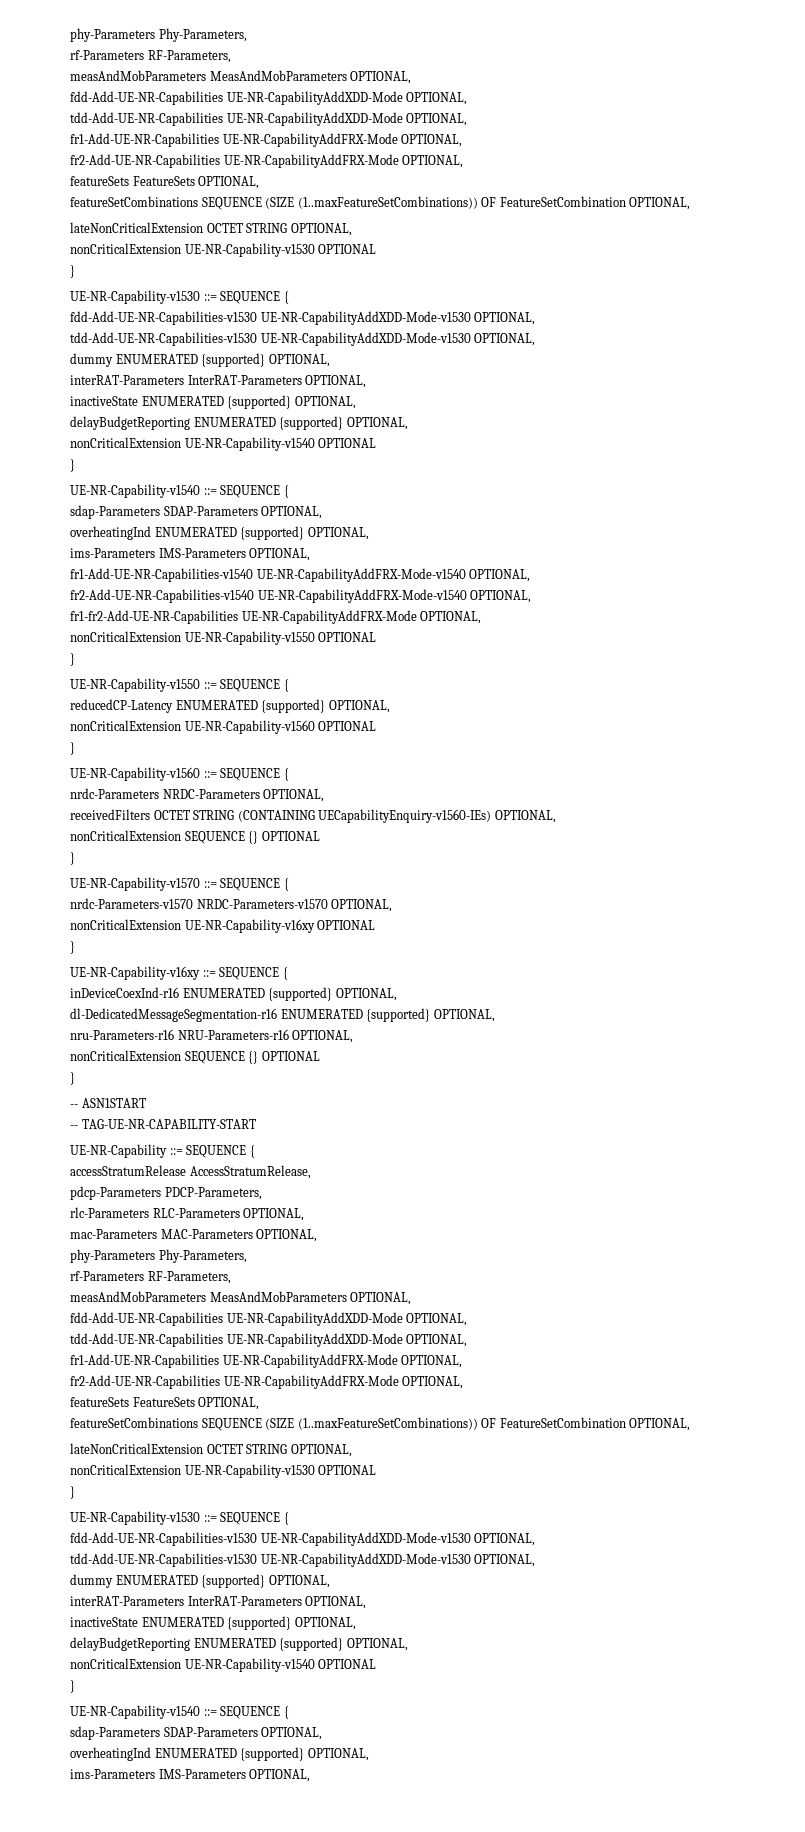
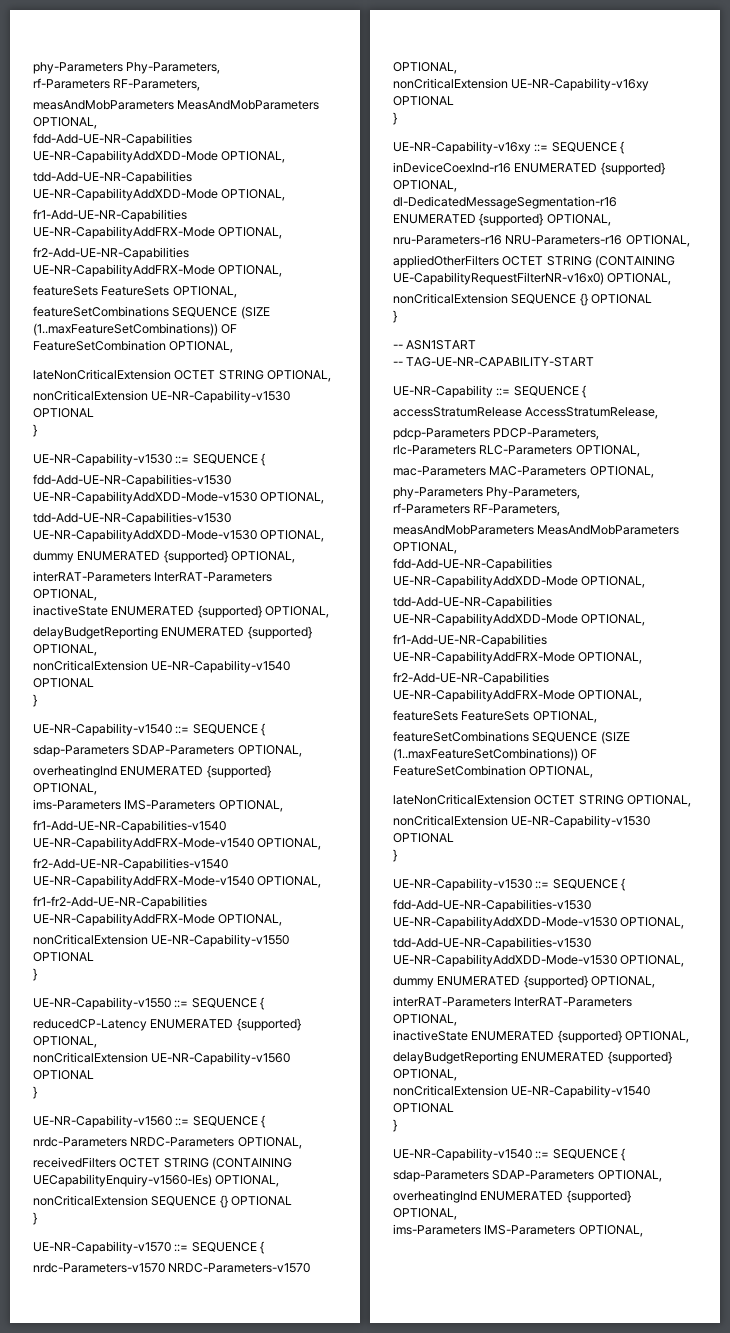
+ appliedOtherFilters OCTET STRING (CONTAINING UE-CapabilityRequestFilterNR-v16x0) OPTIONAL,

